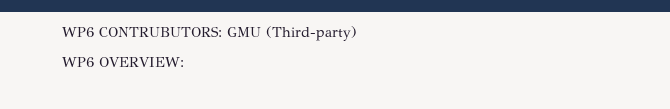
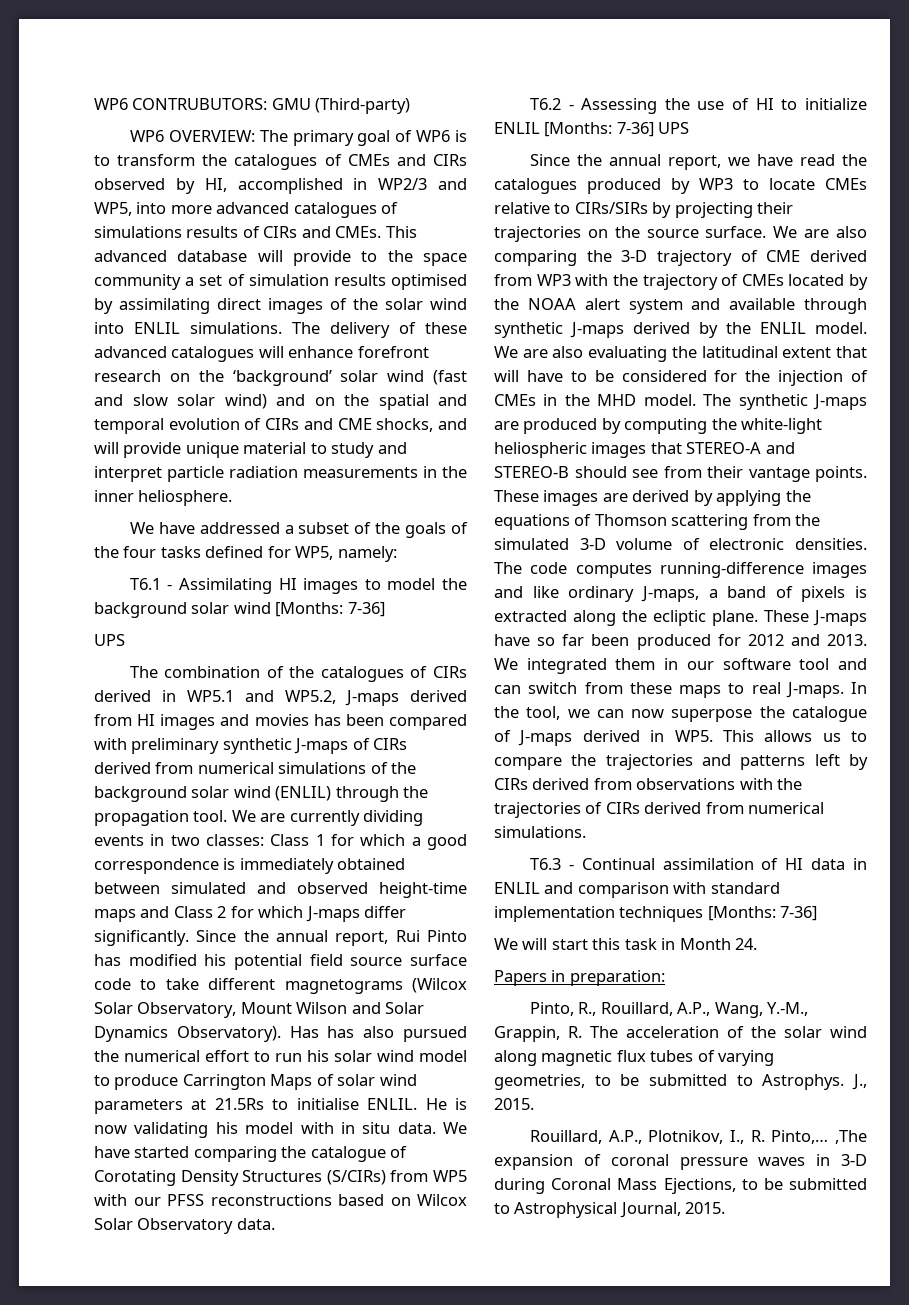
- WP6 OVERVIEW:
+ WP6 OVERVIEW: The primary goal of WP6 is to transform the catalogues of CMEs and CIRs observed by HI, accomplished in WP2/3 and WP5, into more advanced catalogues of simulations results of CIRs and CMEs. This advanced database will provide to the space community a set of simulation results optimised by assimilating direct images of the solar wind into ENLIL simulations. The delivery of these advanced catalogues will enhance forefront research on the ‘background’ solar wind (fast and slow solar wind) and on the spatial and temporal evolution of CIRs and CME shocks, and will provide unique material to study and interpret particle radiation measurements in the inner heliosphere.
+ We have addressed a subset of the goals of the four tasks defined for WP5, namely:
+ T6.1 - Assimilating HI images to model the background solar wind [Months: 7-36]
+ UPS
+ The combination of the catalogues of CIRs derived in WP5.1 and WP5.2, J-maps derived from HI images and movies has been compared with preliminary synthetic J-maps of CIRs derived from numerical simulations of the background solar wind (ENLIL) through the propagation tool. We are currently dividing events in two classes: Class 1 for which a good correspondence is immediately obtained between simulated and observed height-time maps and Class 2 for which J-maps differ significantly. Since the annual report, Rui Pinto has modified his potential field source surface code to take different magnetograms (Wilcox Solar Observatory, Mount Wilson and Solar Dynamics Observatory). Has has also pursued the numerical effort to run his solar wind model to produce Carrington Maps of solar wind parameters at 21.5Rs to initialise ENLIL. He is now validating his model with in situ data. We have started comparing the catalogue of Corotating Density Structures (S/CIRs) from WP5 with our PFSS reconstructions based on Wilcox Solar Observatory data.
+ T6.2 - Assessing the use of HI to initialize ENLIL [Months: 7-36] UPS
+ Since the annual report, we have read the catalogues produced by WP3 to locate CMEs relative to CIRs/SIRs by projecting their trajectories on the source surface. We are also comparing the 3-D trajectory of CME derived from WP3 with the trajectory of CMEs located by the NOAA alert system and available through synthetic J-maps derived by the ENLIL model. We are also evaluating the latitudinal extent that will have to be considered for the injection of CMEs in the MHD model. The synthetic J-maps are produced by computing the white-light heliospheric images that STEREO-A and STEREO-B should see from their vantage points. These images are derived by applying the equations of Thomson scattering from the simulated 3-D volume of electronic densities. The code computes running-difference images and like ordinary J-maps, a band of pixels is extracted along the ecliptic plane. These J-maps have so far been produced for 2012 and 2013. We integrated them in our software tool and can switch from these maps to real J-maps. In the tool, we can now superpose the catalogue of J-maps derived in WP5. This allows us to compare the trajectories and patterns left by CIRs derived from observations with the trajectories of CIRs derived from numerical simulations.
+ T6.3 - Continual assimilation of HI data in ENLIL and comparison with standard implementation techniques [Months: 7-36]
+ We will start this task in Month 24.
+ Papers in preparation:
+ Pinto, R., Rouillard, A.P., Wang, Y.-M., Grappin, R. The acceleration of the solar wind along magnetic flux tubes of varying geometries, to be submitted to Astrophys. J., 2015.
+ Rouillard, A.P., Plotnikov, I., R. Pinto,… ,The expansion of coronal pressure waves in 3-D during Coronal Mass Ejections, to be submitted to Astrophysical Journal, 2015.

